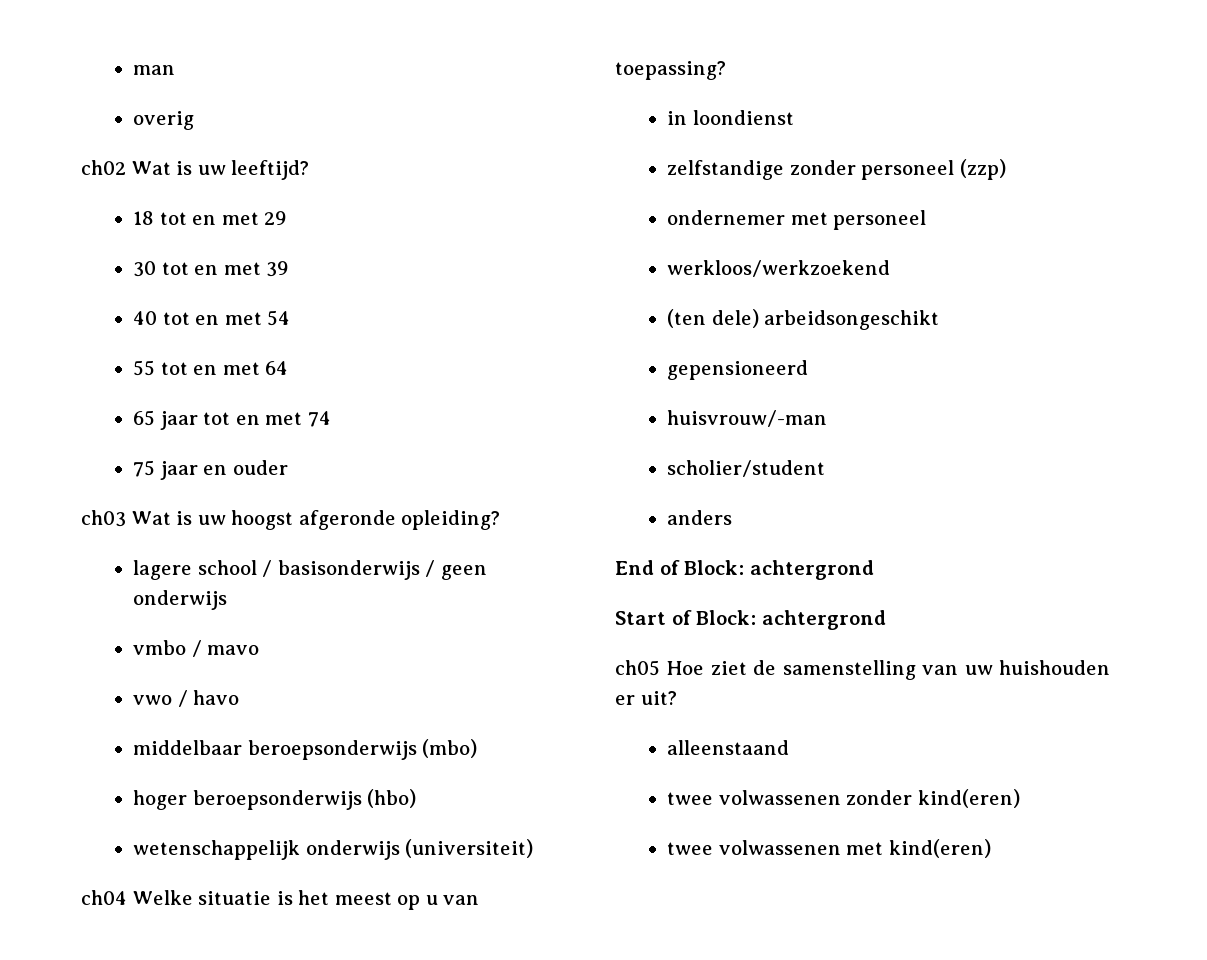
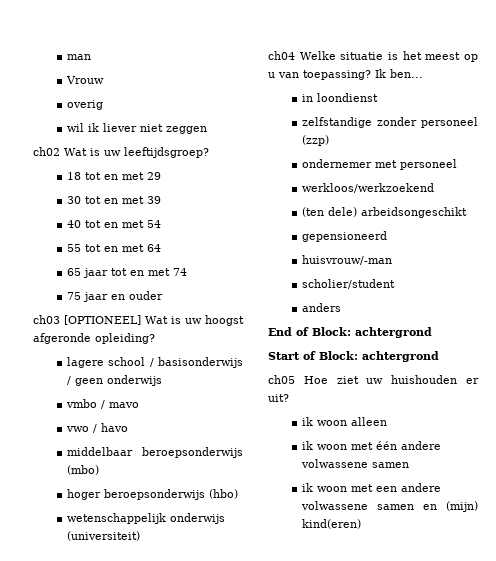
+ Vrouw
+ wil ik liever niet zeggen
- ch02 Wat is uw leeftijd?
+ ch02 Wat is uw leeftijdsgroep?
- ch03 Wat is uw hoogst afgeronde opleiding?
+ ch03 [OPTIONEEL] Wat is uw hoogst afgeronde opleiding?
+ Ik ben...
- ch05 Hoe ziet de samenstelling van uw huishouden er uit?
+ ch05 Hoe ziet uw huishouden er uit?
- alleenstaand
- twee volwassenen zonder kind(eren)
- twee volwassenen met kind(eren)
+ ik woon alleen
+ ik woon met één andere volwassene samen
+ ik woon met een andere volwassene samen en (mijn) kind(eren)

